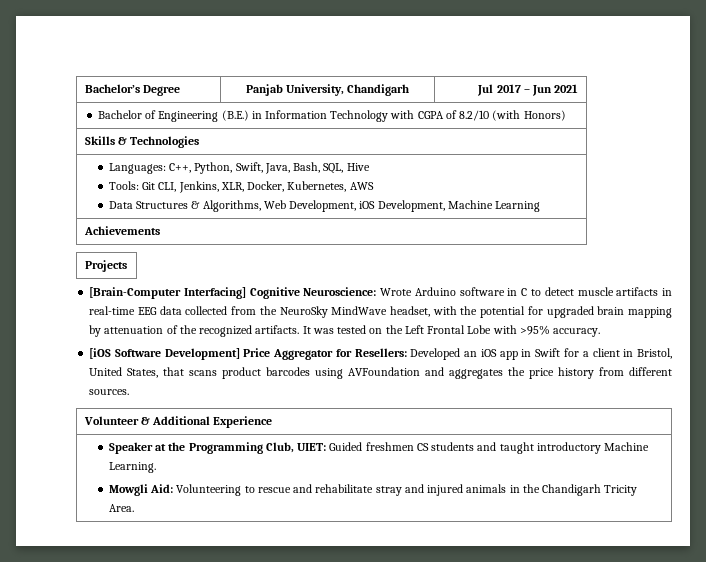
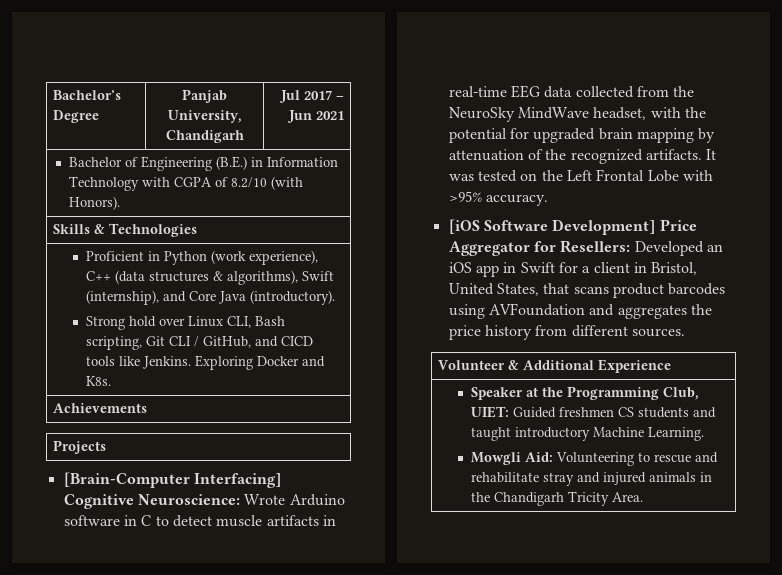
- Bachelor of Engineering (B.E.) in Information Technology with CGPA of 8.2/10 (with Honors)
+ Bachelor of Engineering (B.E.) in Information Technology with CGPA of 8.2/10 (with Honors).
- Languages: C++, Python, Swift, Java, Bash, SQL, Hive
- Tools: Git CLI, Jenkins, XLR, Docker, Kubernetes, AWS
- Data Structures & Algorithms, Web Development, iOS Development, Machine Learning
+ Proficient in Python (work experience), C++ (data structures & algorithms), Swift (internship), and Core Java (introductory).
+ Strong hold over Linux CLI, Bash scripting, Git CLI / GitHub, and CICD tools like Jenkins. Exploring Docker and K8s.

